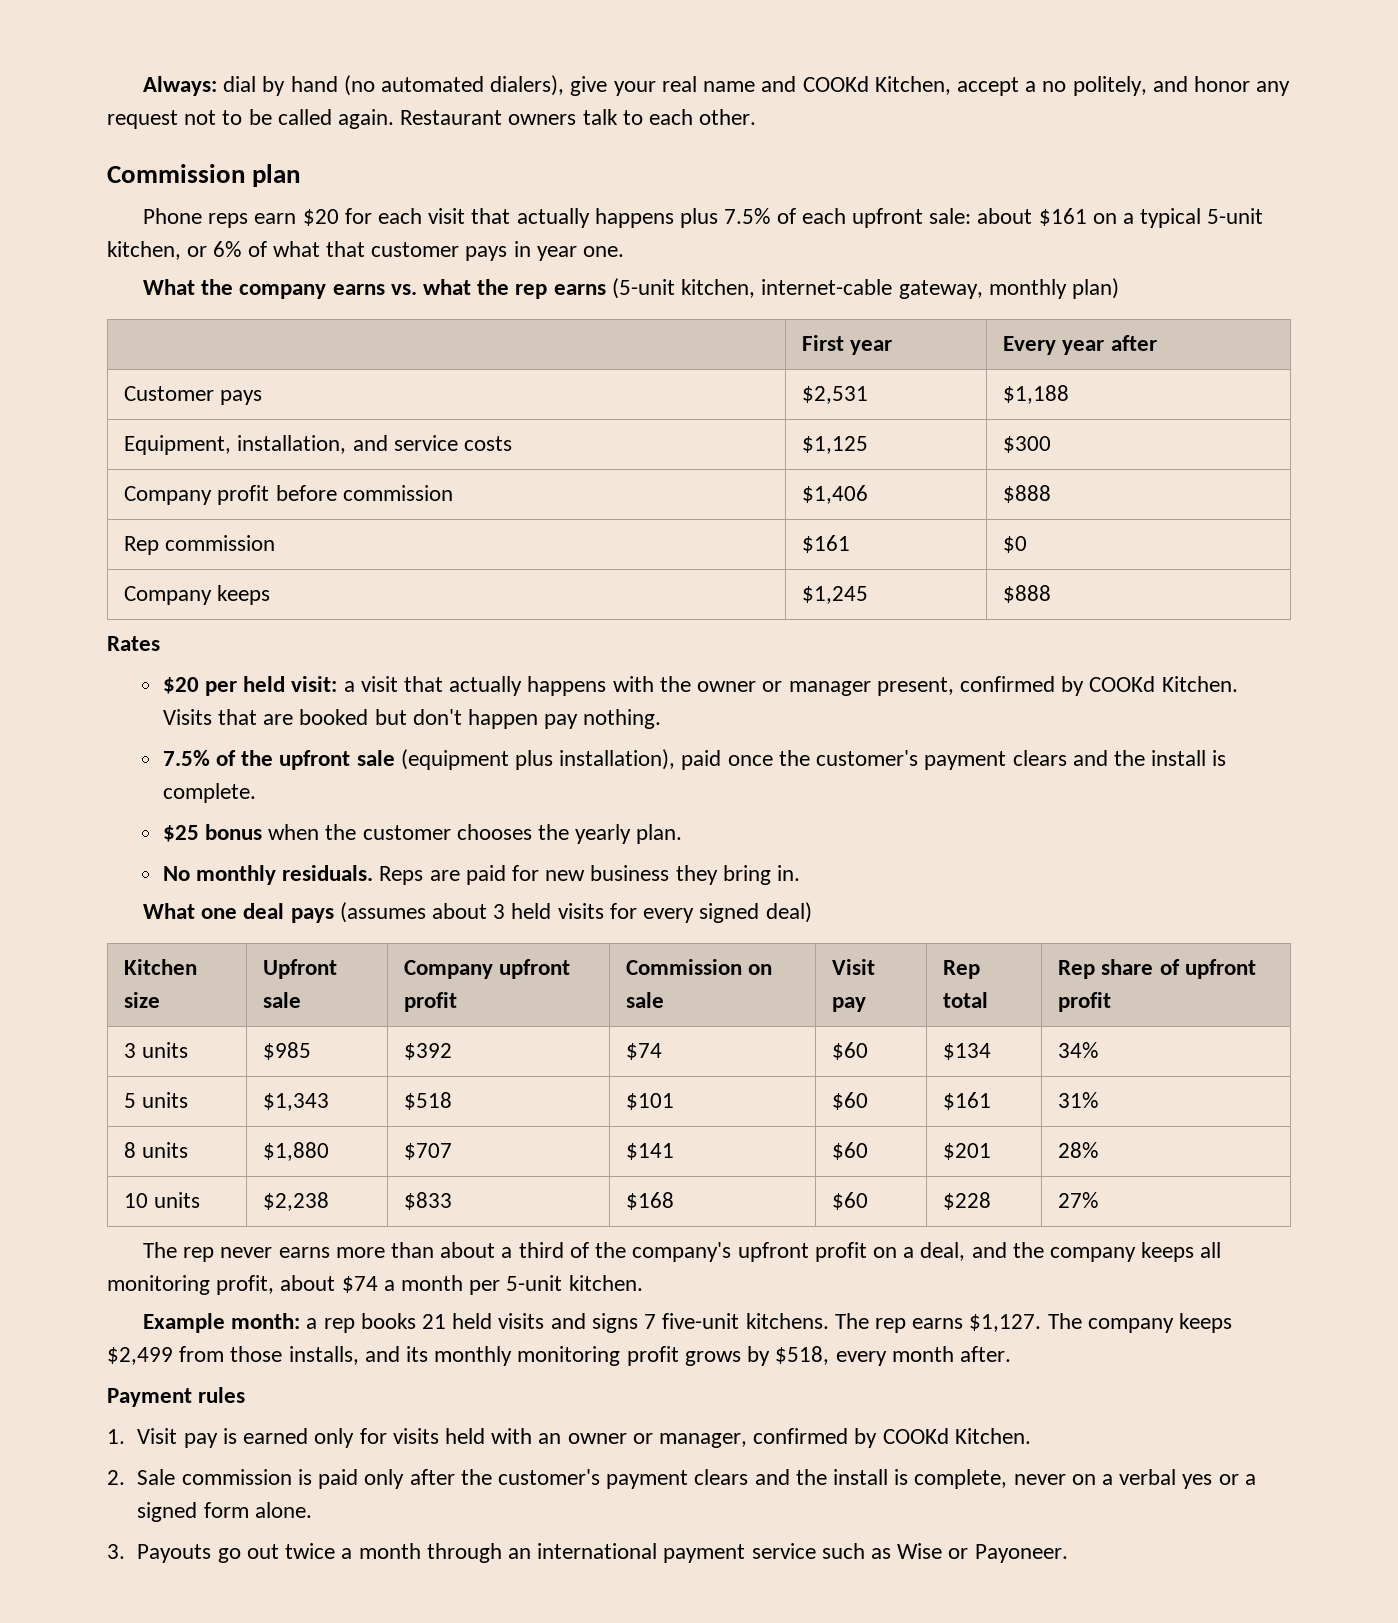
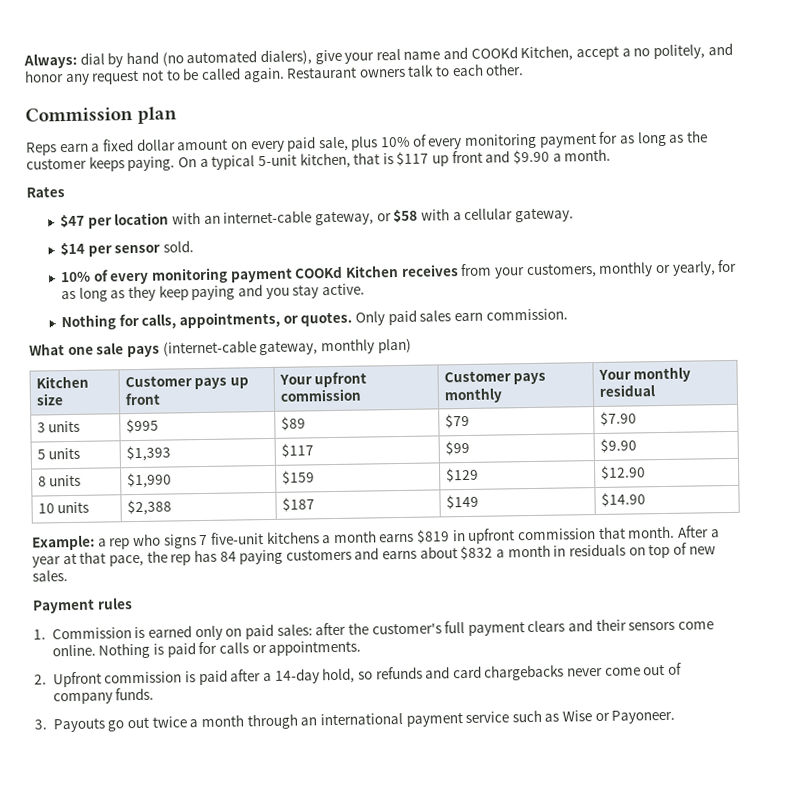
- Phone reps earn $20 for each visit that actually happens plus 7.5% of each upfront sale: about $161 on a typical 5-unit kitchen, or 6% of what that customer pays in year one.
- What the company earns vs. what the rep earns (5-unit kitchen, internet-cable gateway, monthly plan)
- | First year | Every year after
- Customer pays | $2,531 | $1,188
- Equipment, installation, and service costs | $1,125 | $300
- Company profit before commission | $1,406 | $888
- Rep commission | $161 | $0
- Company keeps | $1,245 | $888
+ Reps earn a fixed dollar amount on every paid sale, plus 10% of every monitoring payment for as long as the customer keeps paying. On a typical 5-unit kitchen, that is $117 up front and $9.90 a month.
  Rates
- $20 per held visit: a visit that actually happens with the owner or manager present, confirmed by COOKd Kitchen. Visits that are booked but don't happen pay nothing.
- 7.5% of the upfront sale (equipment plus installation), paid once the customer's payment clears and the install is complete.
- $25 bonus when the customer chooses the yearly plan.
- No monthly residuals. Reps are paid for new business they bring in.
- What one deal pays (assumes about 3 held visits for every signed deal)
- Kitchen size | Upfront sale | Company upfront profit | Commission on sale | Visit pay | Rep total | Rep share of upfront profit
- 3 units | $985 | $392 | $74 | $60 | $134 | 34%
- 5 units | $1,343 | $518 | $101 | $60 | $161 | 31%
- 8 units | $1,880 | $707 | $141 | $60 | $201 | 28%
- 10 units | $2,238 | $833 | $168 | $60 | $228 | 27%
- The rep never earns more than about a third of the company's upfront profit on a deal, and the company keeps all monitoring profit, about $74 a month per 5-unit kitchen.
- Example month: a rep books 21 held visits and signs 7 five-unit kitchens. The rep earns $1,127. The company keeps $2,499 from those installs, and its monthly monitoring profit grows by $518, every month after.
+ $47 per location with an internet-cable gateway, or $58 with a cellular gateway.
+ $14 per sensor sold.
+ 10% of every monitoring payment COOKd Kitchen receives from your customers, monthly or yearly, for as long as they keep paying and you stay active.
+ Nothing for calls, appointments, or quotes. Only paid sales earn commission.
+ What one sale pays (internet-cable gateway, monthly plan)
+ Kitchen size | Customer pays up front | Your upfront commission | Customer pays monthly | Your monthly residual
+ 3 units | $995 | $89 | $79 | $7.90
+ 5 units | $1,393 | $117 | $99 | $9.90
+ 8 units | $1,990 | $159 | $129 | $12.90
+ 10 units | $2,388 | $187 | $149 | $14.90
+ Example: a rep who signs 7 five-unit kitchens a month earns $819 in upfront commission that month. After a year at that pace, the rep has 84 paying customers and earns about $832 a month in residuals on top of new sales.
- 1. Visit pay is earned only for visits held with an owner or manager, confirmed by COOKd Kitchen.
+ 1. Commission is earned only on paid sales: after the customer's full payment clears and their sensors come online. Nothing is paid for calls or appointments.
- 2. Sale commission is paid only after the customer's payment clears and the install is complete, never on a verbal yes or a signed form alone.
+ 2. Upfront commission is paid after a 14-day hold, so refunds and card chargebacks never come out of company funds.

